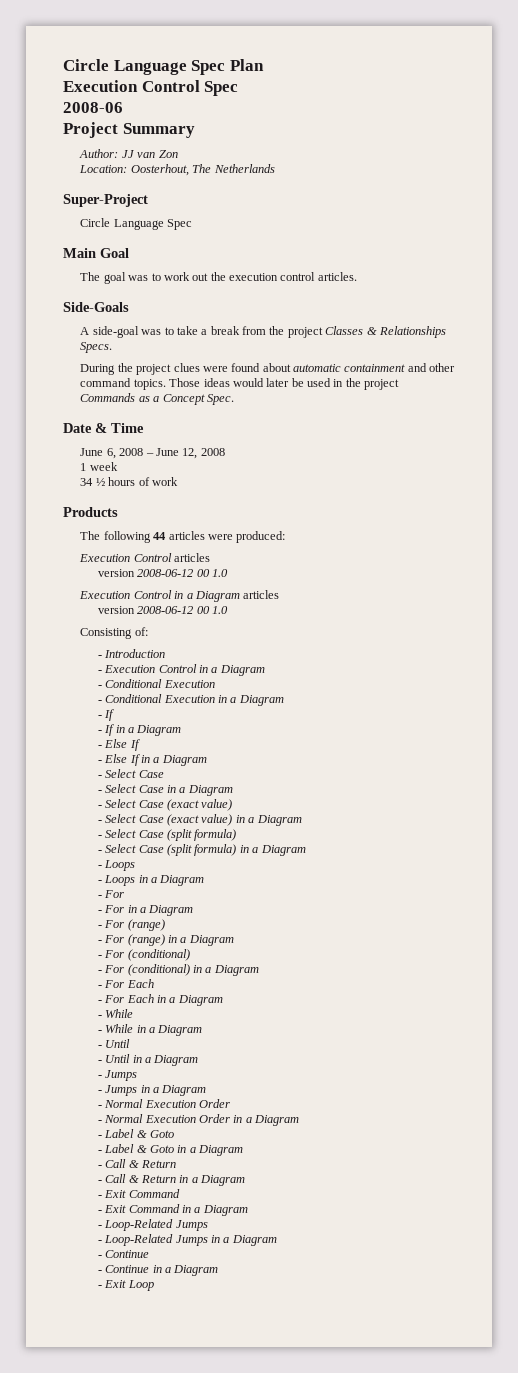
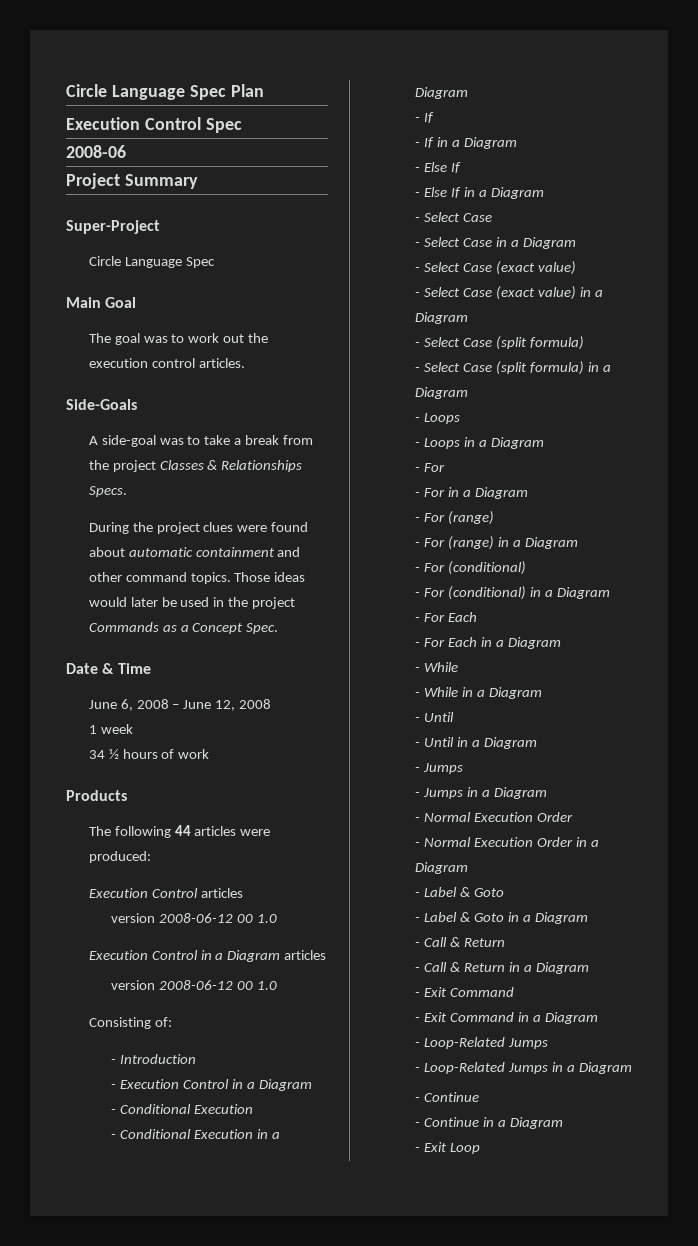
- Author: JJ van Zon
- Location: Oosterhout, The Netherlands

